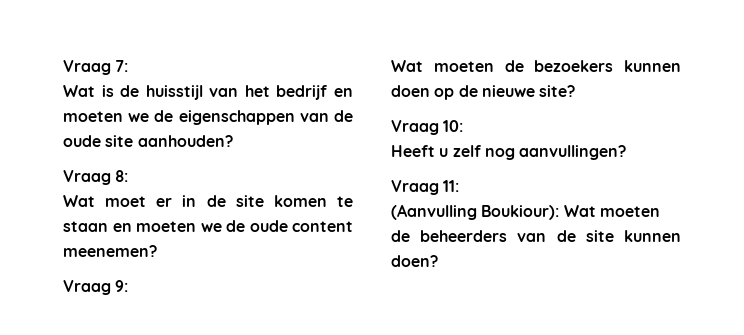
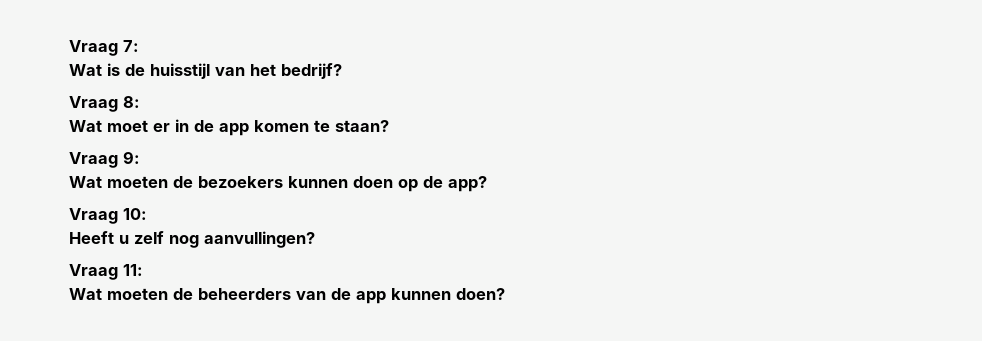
- Wat is de huisstijl van het bedrijf en moeten we de eigenschappen van de oude site aanhouden?
+ Wat is de huisstijl van het bedrijf?
- Wat moet er in de site komen te staan en moeten we de oude content meenemen?
+ Wat moet er in de app komen te staan?
- Wat moeten de bezoekers kunnen doen op de nieuwe site?
+ Wat moeten de bezoekers kunnen doen op de app?
- (Aanvulling Boukiour): Wat moeten de beheerders van de site kunnen doen?
+ Wat moeten de beheerders van de app kunnen doen?

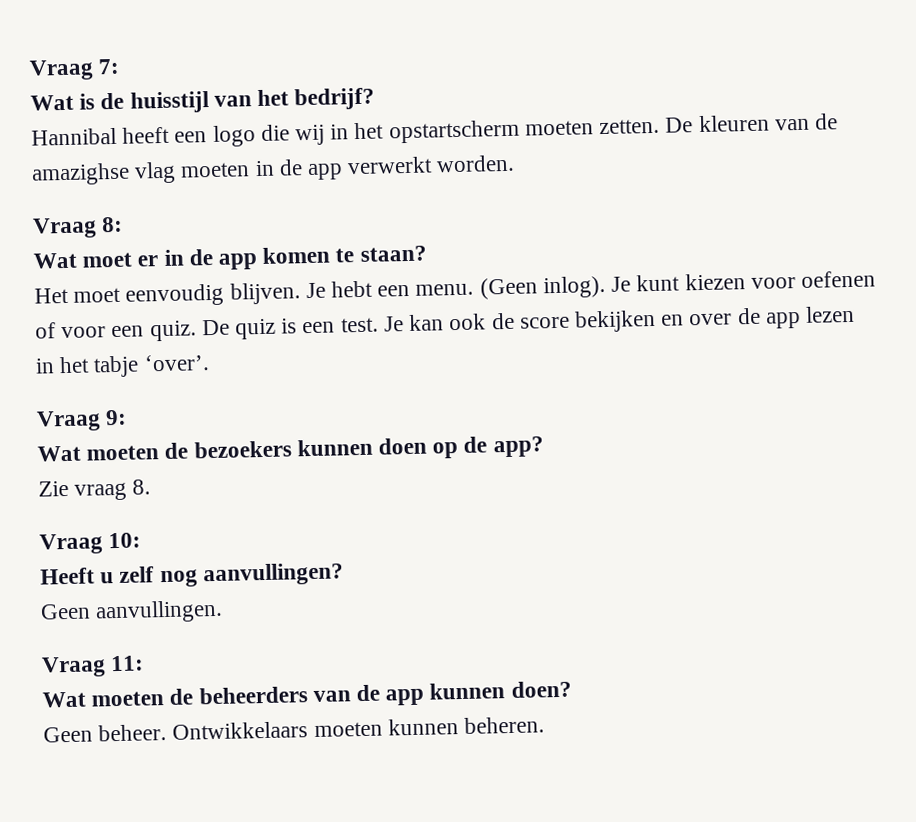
+ Hannibal heeft een logo die wij in het opstartscherm moeten zetten. De kleuren van de amazighse vlag moeten in de app verwerkt worden.
+ Het moet eenvoudig blijven. Je hebt een menu. (Geen inlog). Je kunt kiezen voor oefenen of voor een quiz. De quiz is een test. Je kan ook de score bekijken en over de app lezen in het tabje ‘over’.
+ Zie vraag 8.
+ Geen aanvullingen.
+ Geen beheer. Ontwikkelaars moeten kunnen beheren.

